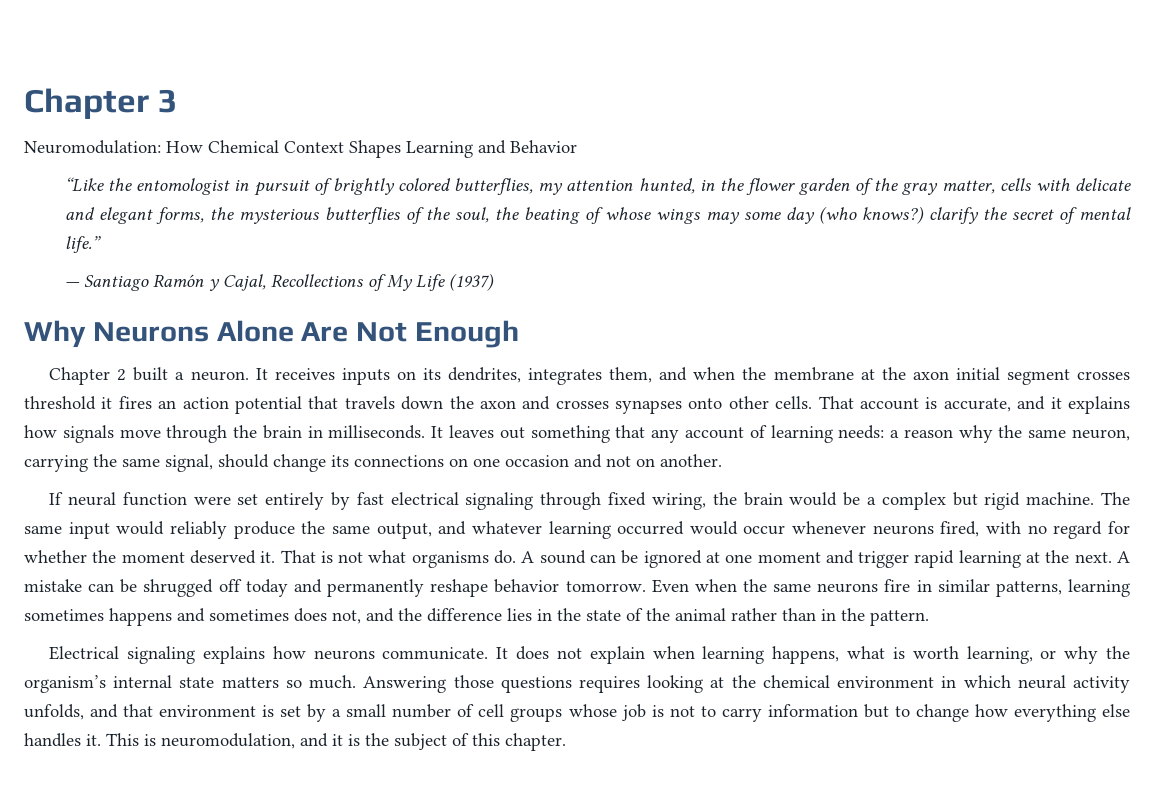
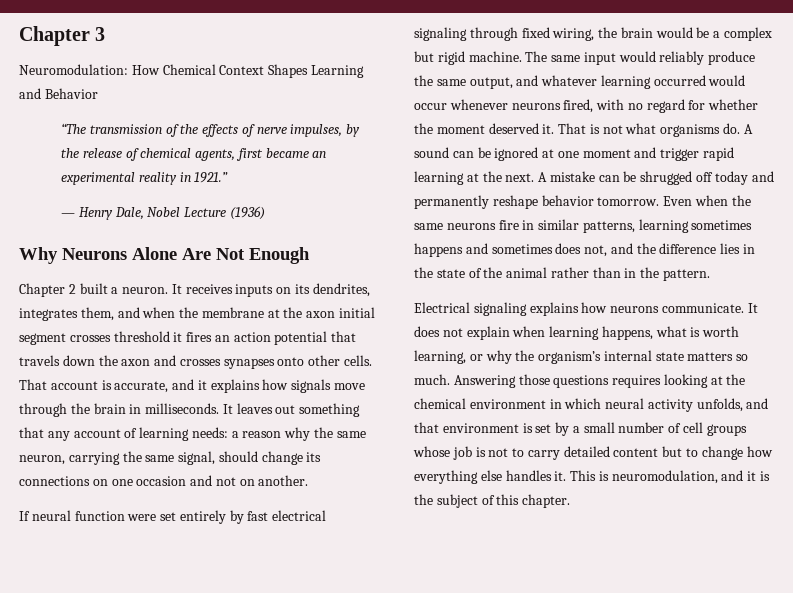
- “Like the entomologist in pursuit of brightly colored butterflies, my attention hunted, in the flower garden of the gray matter, cells with delicate and elegant forms, the mysterious butterflies of the soul, the beating of whose wings may some day (who knows?) clarify the secret of mental life.”
- — Santiago Ramón y Cajal, Recollections of My Life (1937)
+ “The transmission of the effects of nerve impulses, by the release of chemical agents, first became an experimental reality in 1921.”
+ — Henry Dale, Nobel Lecture (1936)
- Answering those questions requires looking at the chemical environment in which neural activity unfolds, and that environment is set by a small number of cell groups whose job is not to carry information but to change how everything else handles it.
+ Answering those questions requires looking at the chemical environment in which neural activity unfolds, and that environment is set by a small number of cell groups whose job is not to carry detailed content but to change how everything else handles it.

